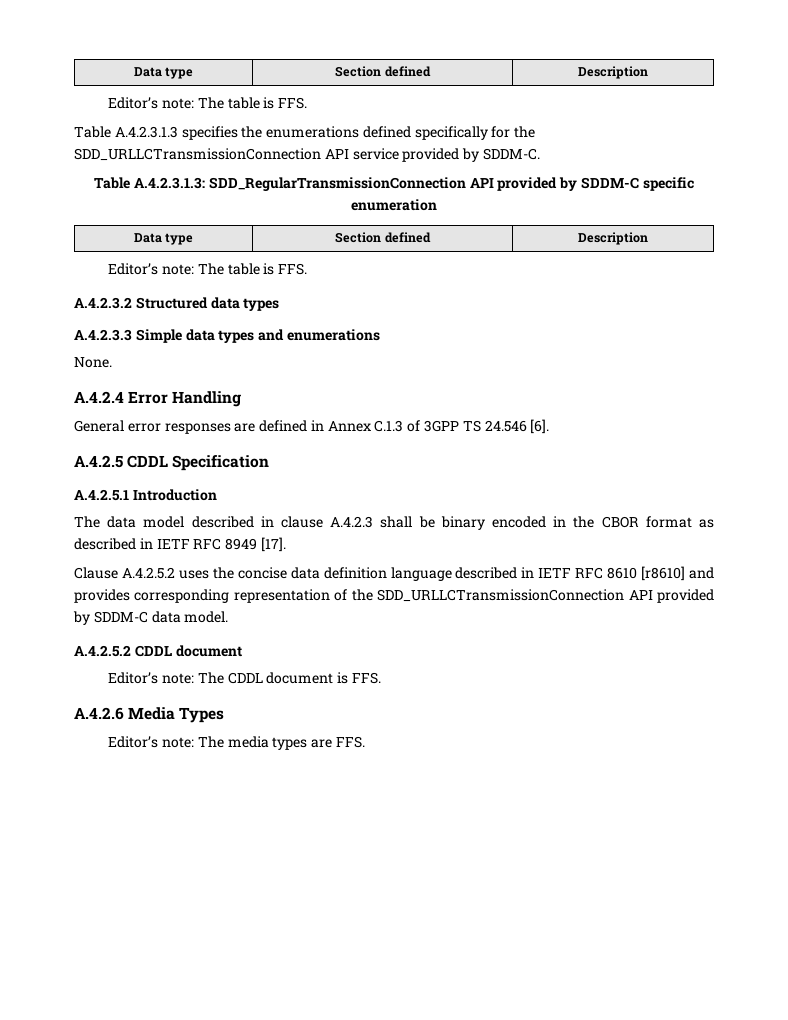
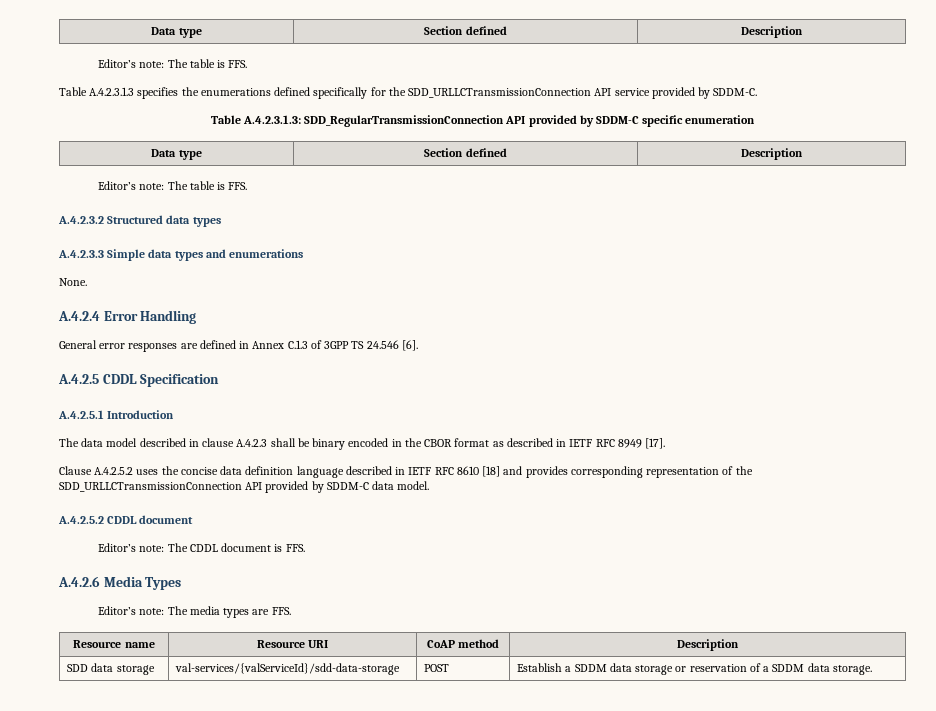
- Clause A.4.2.5.2 uses the concise data definition language described in IETF RFC 8610 [r8610] and provides corresponding representation of the SDD_URLLCTransmissionConnection API provided by SDDM-C data model.
+ Clause A.4.2.5.2 uses the concise data definition language described in IETF RFC 8610 [18] and provides corresponding representation of the SDD_URLLCTransmissionConnection API provided by SDDM-C data model.
+ Resource name | Resource URI | CoAP method | Description
+ SDD data storage | val-services/{valServiceId}/sdd-data-storage | POST | Establish a SDDM data storage or reservation of a SDDM data storage.

